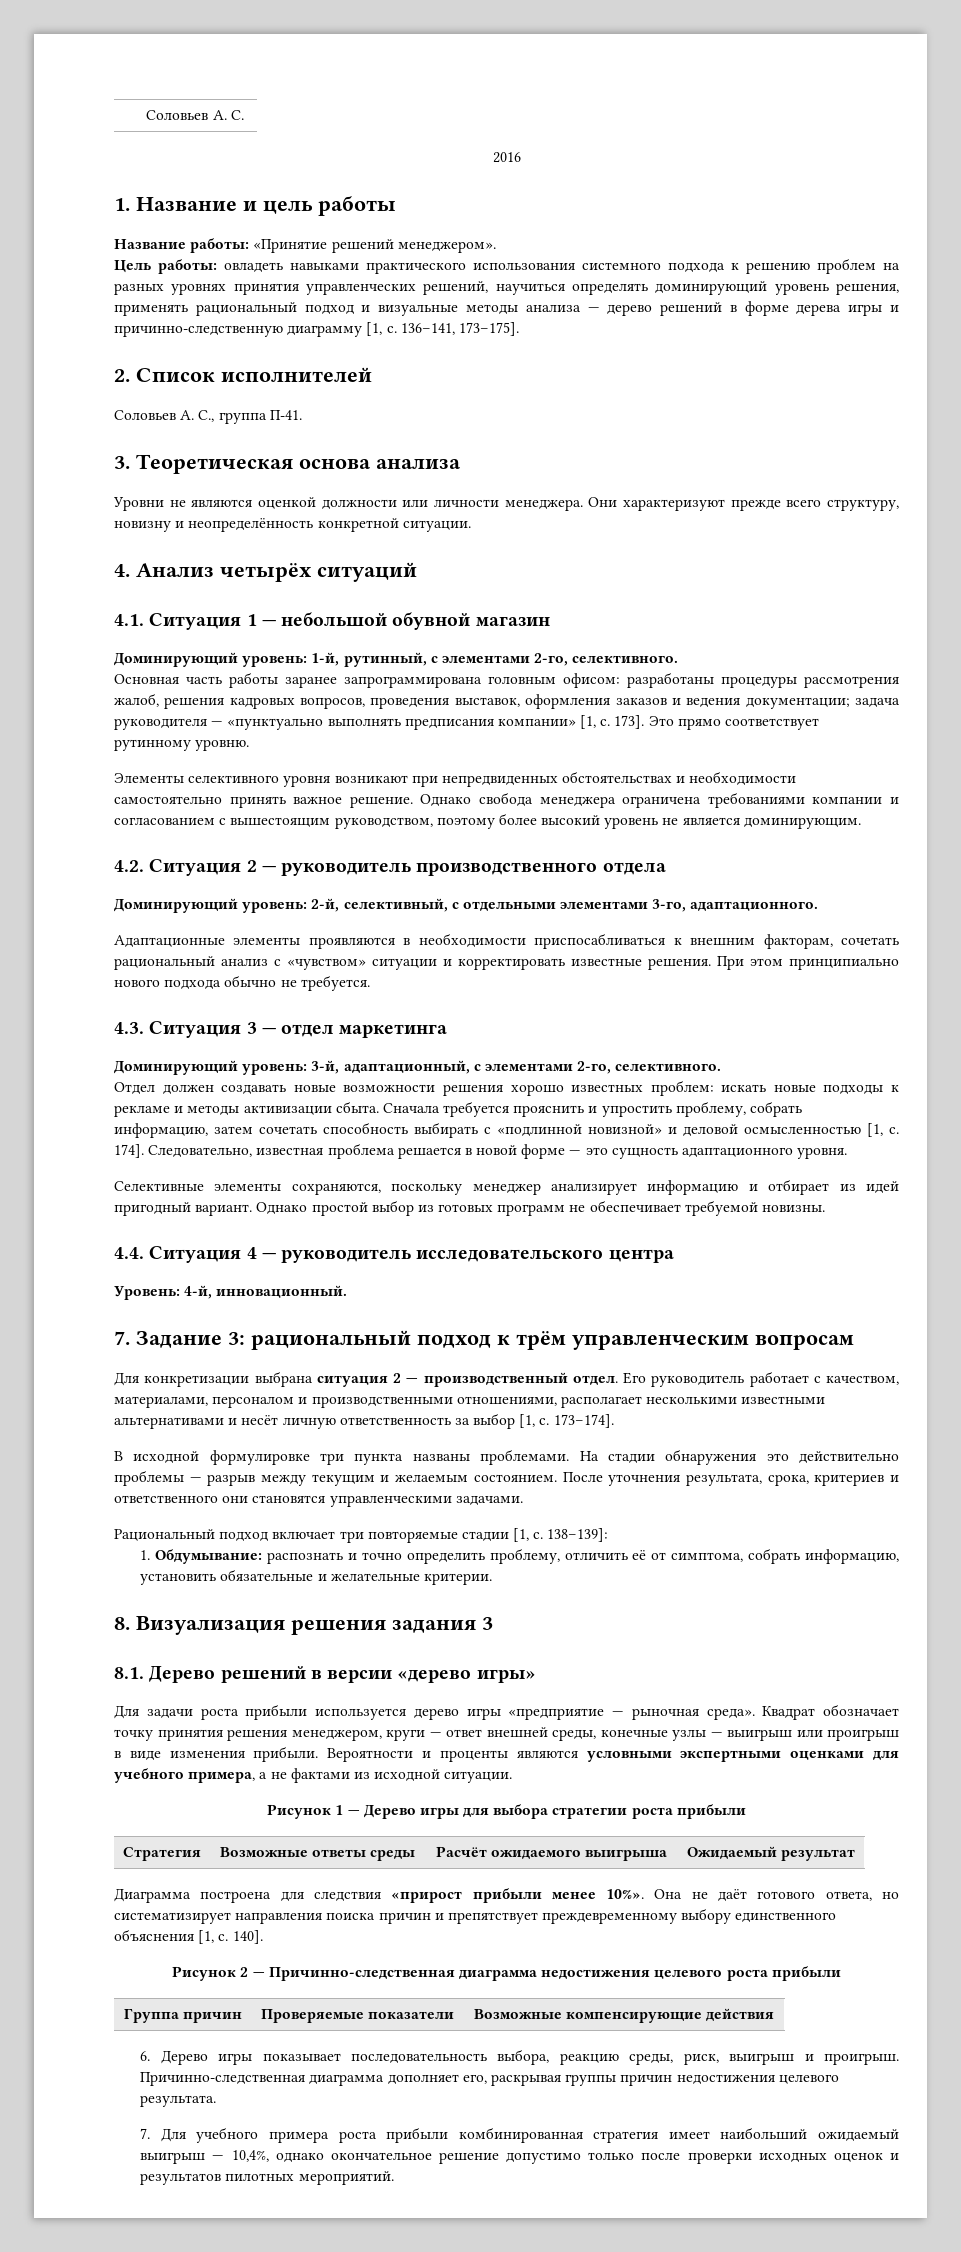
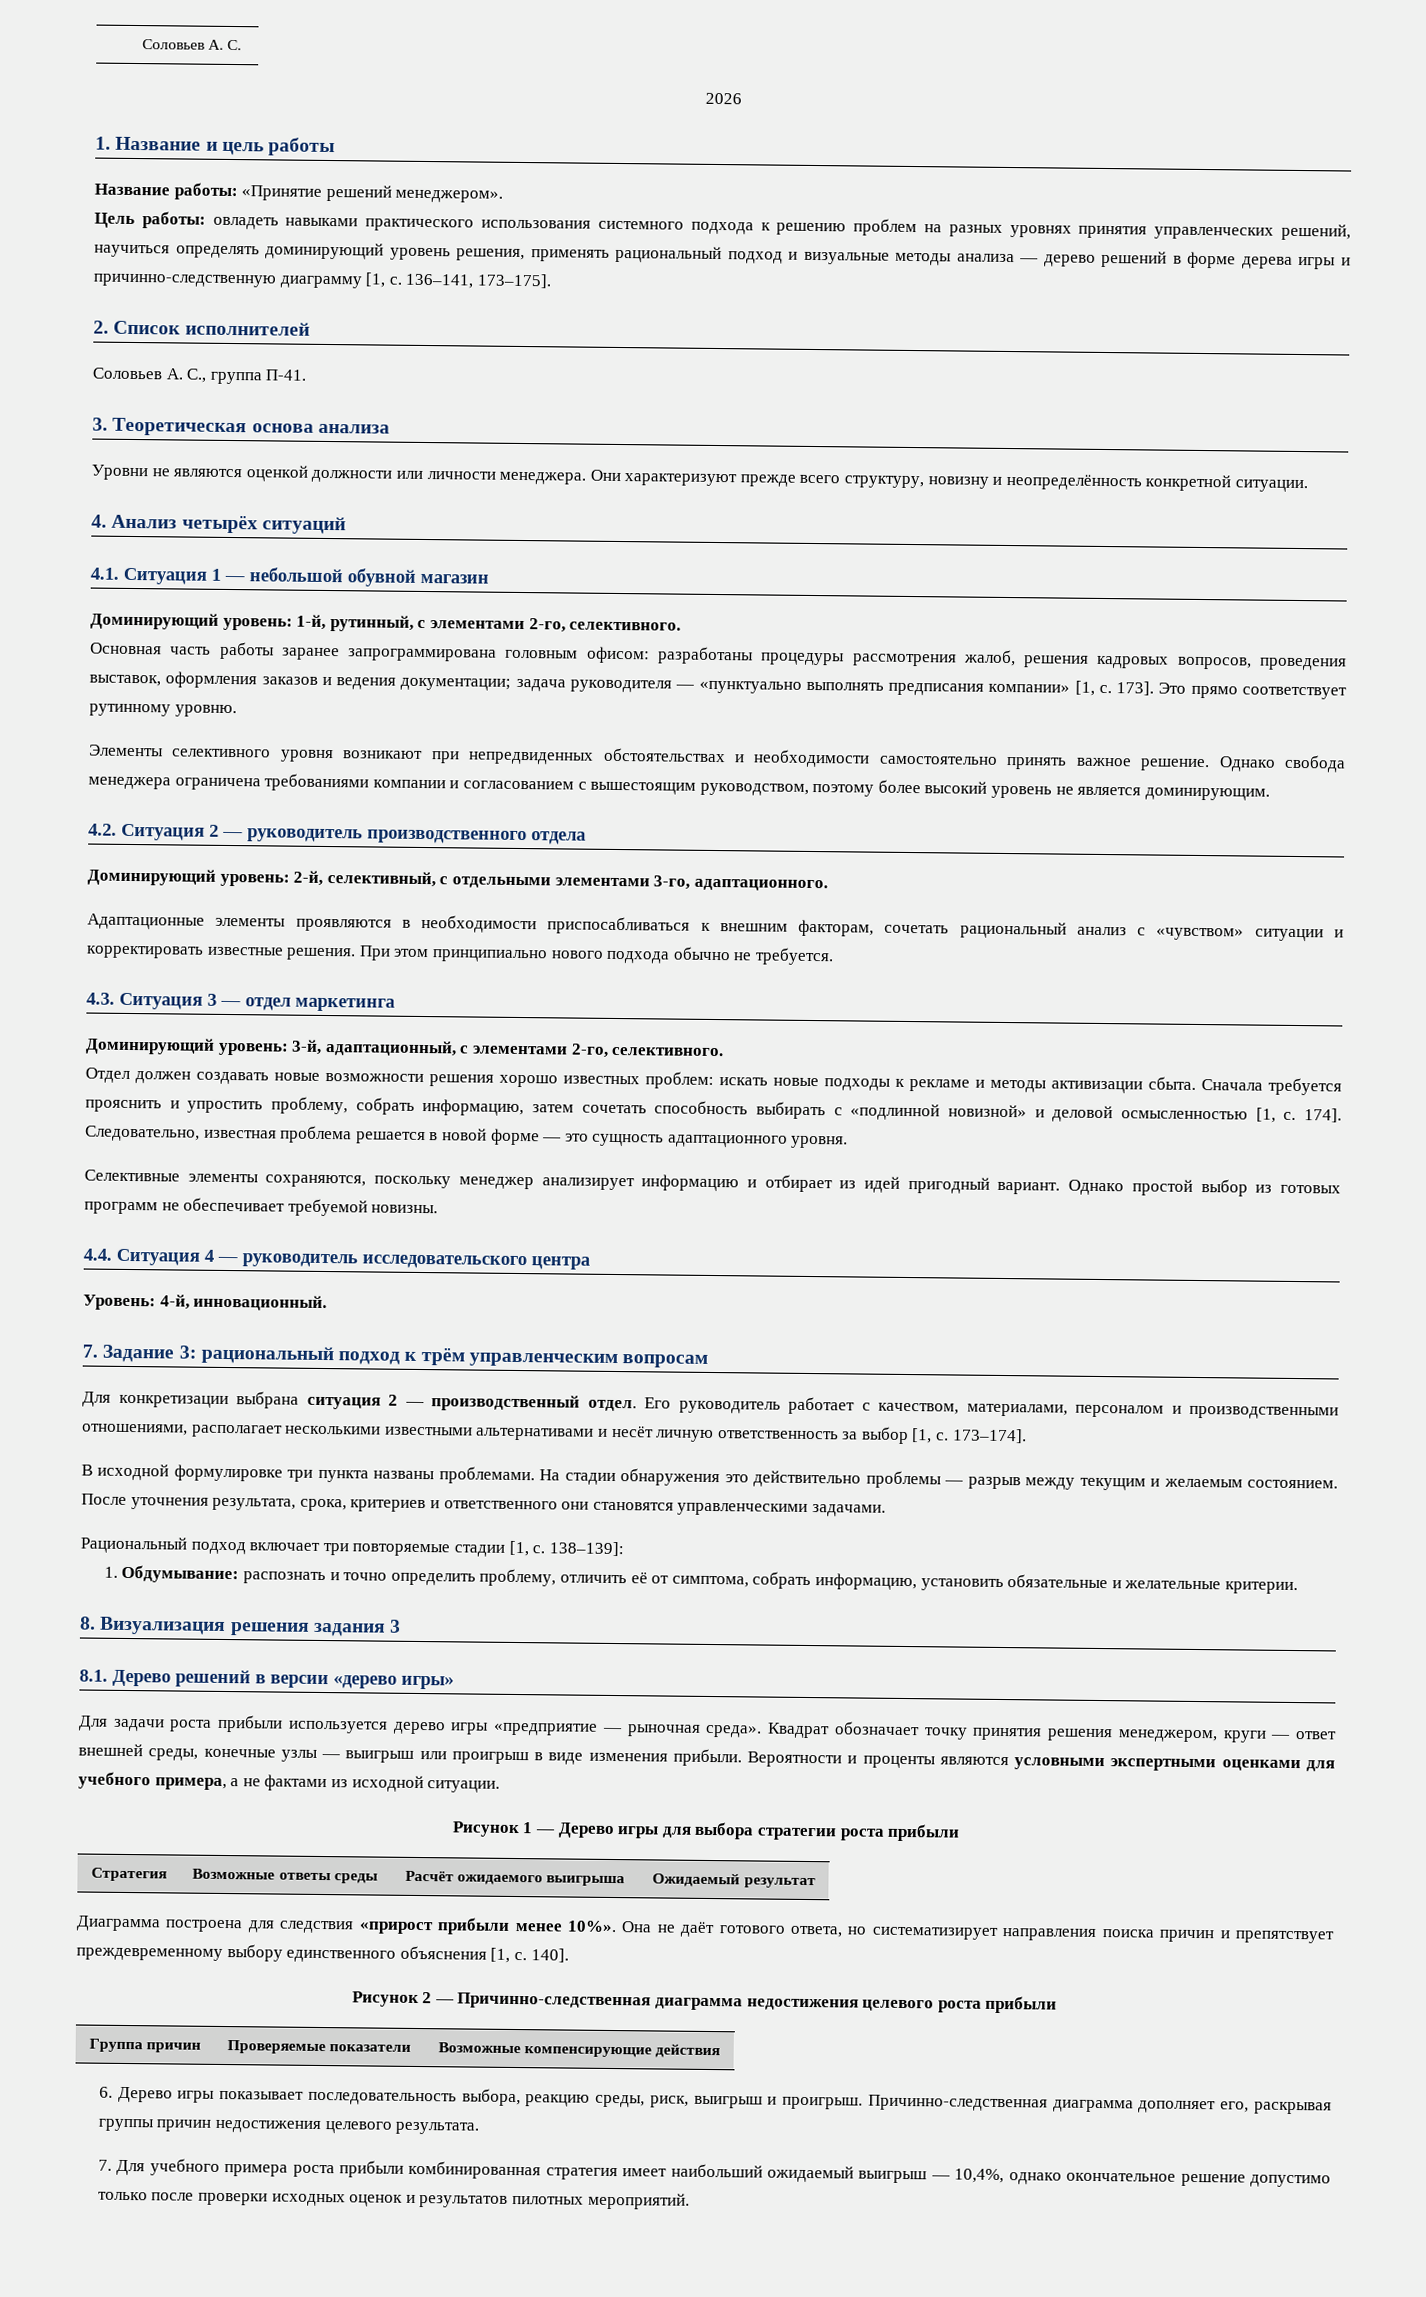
- 2016
+ 2026

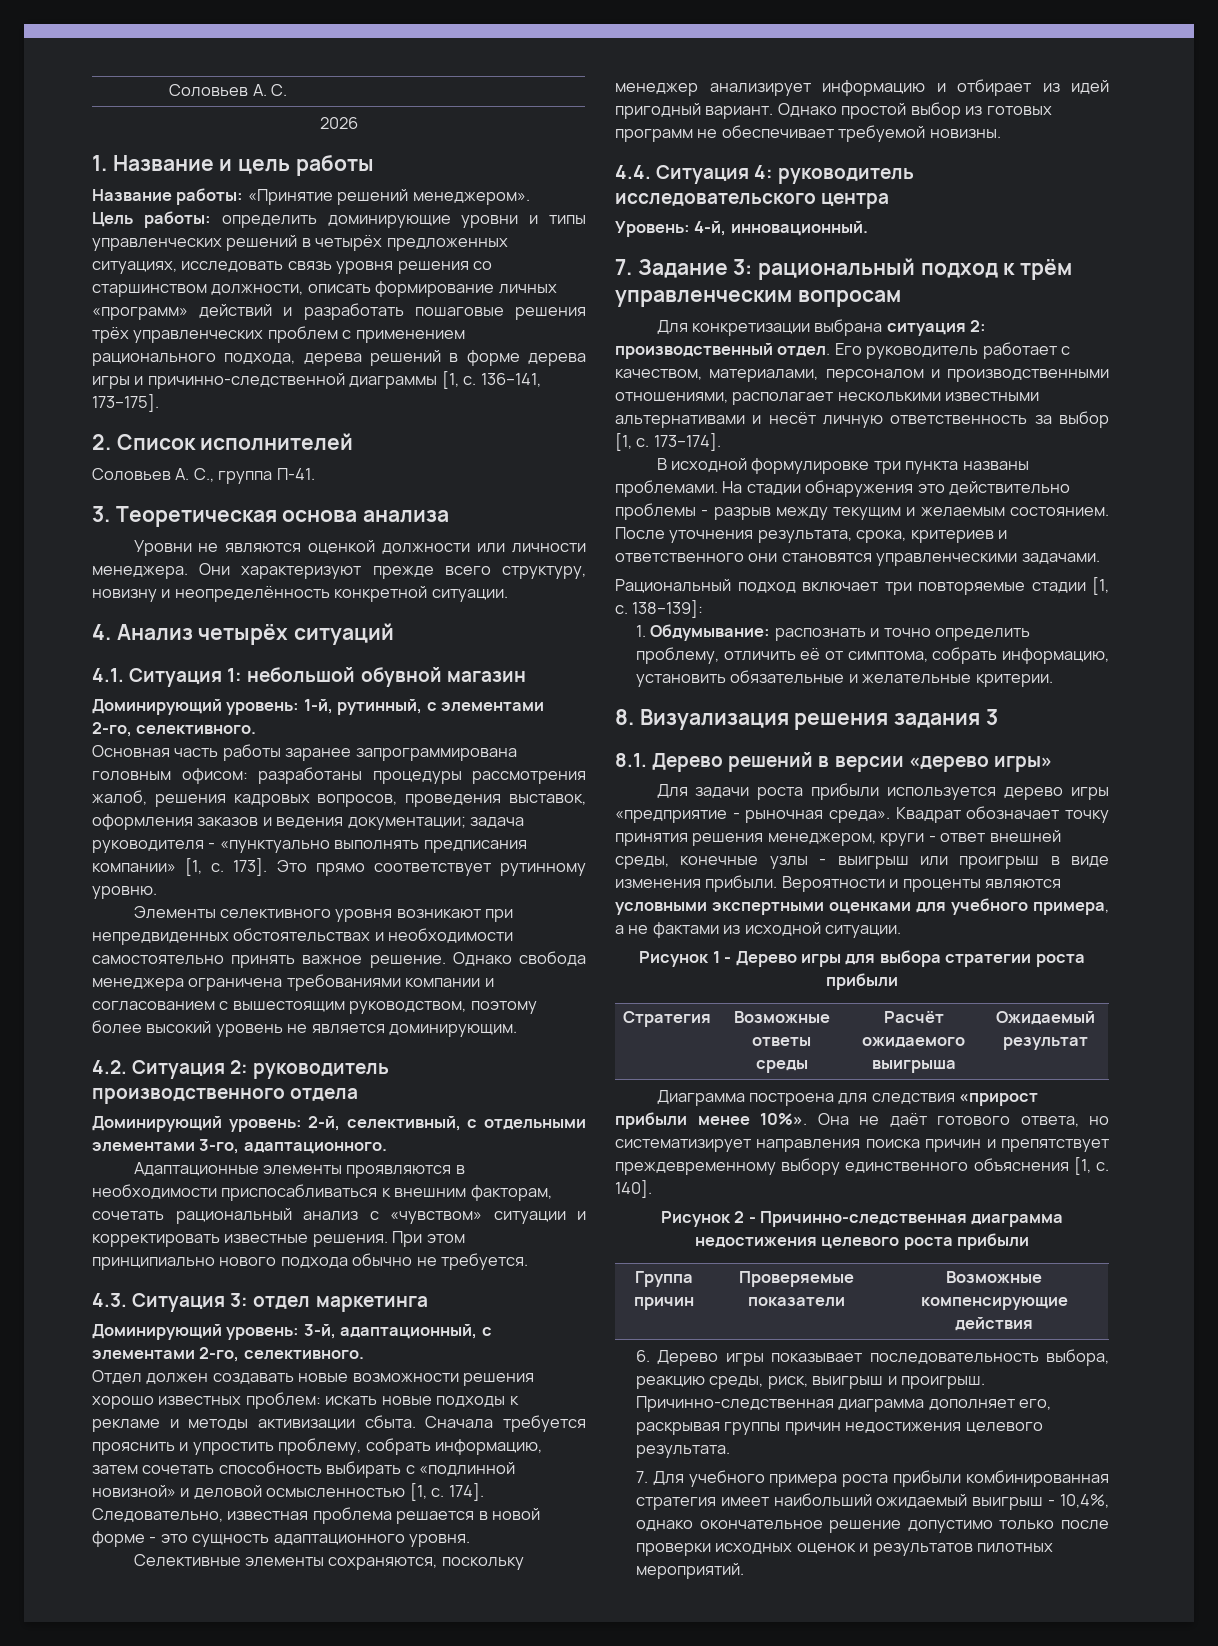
- Цель работы: овладеть навыками практического использования системного подхода к решению проблем на разных уровнях принятия управленческих решений, научиться определять доминирующий уровень решения, применять рациональный подход и визуальные методы анализа — дерево решений в форме дерева игры и причинно-следственную диаграмму [1, с.
+ Цель работы: определить доминирующие уровни и типы управленческих решений в четырёх предложенных ситуациях, исследовать связь уровня решения со старшинством должности, описать формирование личных «программ» действий и разработать пошаговые решения трёх управленческих проблем с применением рационального подхода, дерева решений в форме дерева игры и причинно-следственной диаграммы [1, с.
- 4.1. Ситуация 1 — небольшой обувной магазин
+ 4.1. Ситуация 1: небольшой обувной магазин
- Основная часть работы заранее запрограммирована головным офисом: разработаны процедуры рассмотрения жалоб, решения кадровых вопросов, проведения выставок, оформления заказов и ведения документации; задача руководителя — «пунктуально выполнять предписания компании» [1, с.
+ Основная часть работы заранее запрограммирована головным офисом: разработаны процедуры рассмотрения жалоб, решения кадровых вопросов, проведения выставок, оформления заказов и ведения документации; задача руководителя - «пунктуально выполнять предписания компании» [1, с.
- 4.2. Ситуация 2 — руководитель производственного отдела
+ 4.2. Ситуация 2: руководитель производственного отдела
- 4.3. Ситуация 3 — отдел маркетинга
+ 4.3. Ситуация 3: отдел маркетинга
- Следовательно, известная проблема решается в новой форме — это сущность адаптационного уровня.
+ Следовательно, известная проблема решается в новой форме - это сущность адаптационного уровня.
- 4.4. Ситуация 4 — руководитель исследовательского центра
+ 4.4. Ситуация 4: руководитель исследовательского центра
- Для конкретизации выбрана ситуация 2 — производственный отдел.
+ Для конкретизации выбрана ситуация 2: производственный отдел.
- На стадии обнаружения это действительно проблемы — разрыв между текущим и желаемым состоянием.
+ На стадии обнаружения это действительно проблемы - разрыв между текущим и желаемым состоянием.
- Для задачи роста прибыли используется дерево игры «предприятие — рыночная среда».
+ Для задачи роста прибыли используется дерево игры «предприятие - рыночная среда».
- Квадрат обозначает точку принятия решения менеджером, круги — ответ внешней среды, конечные узлы — выигрыш или проигрыш в виде изменения прибыли.
+ Квадрат обозначает точку принятия решения менеджером, круги - ответ внешней среды, конечные узлы - выигрыш или проигрыш в виде изменения прибыли.
- Рисунок 1 — Дерево игры для выбора стратегии роста прибыли
+ Рисунок 1 - Дерево игры для выбора стратегии роста прибыли
- Рисунок 2 — Причинно-следственная диаграмма недостижения целевого роста прибыли
+ Рисунок 2 - Причинно-следственная диаграмма недостижения целевого роста прибыли
- 7. Для учебного примера роста прибыли комбинированная стратегия имеет наибольший ожидаемый выигрыш — 10,4%, однако окончательное решение допустимо только после проверки исходных оценок и результатов пилотных мероприятий.
+ 7. Для учебного примера роста прибыли комбинированная стратегия имеет наибольший ожидаемый выигрыш - 10,4%, однако окончательное решение допустимо только после проверки исходных оценок и результатов пилотных мероприятий.

